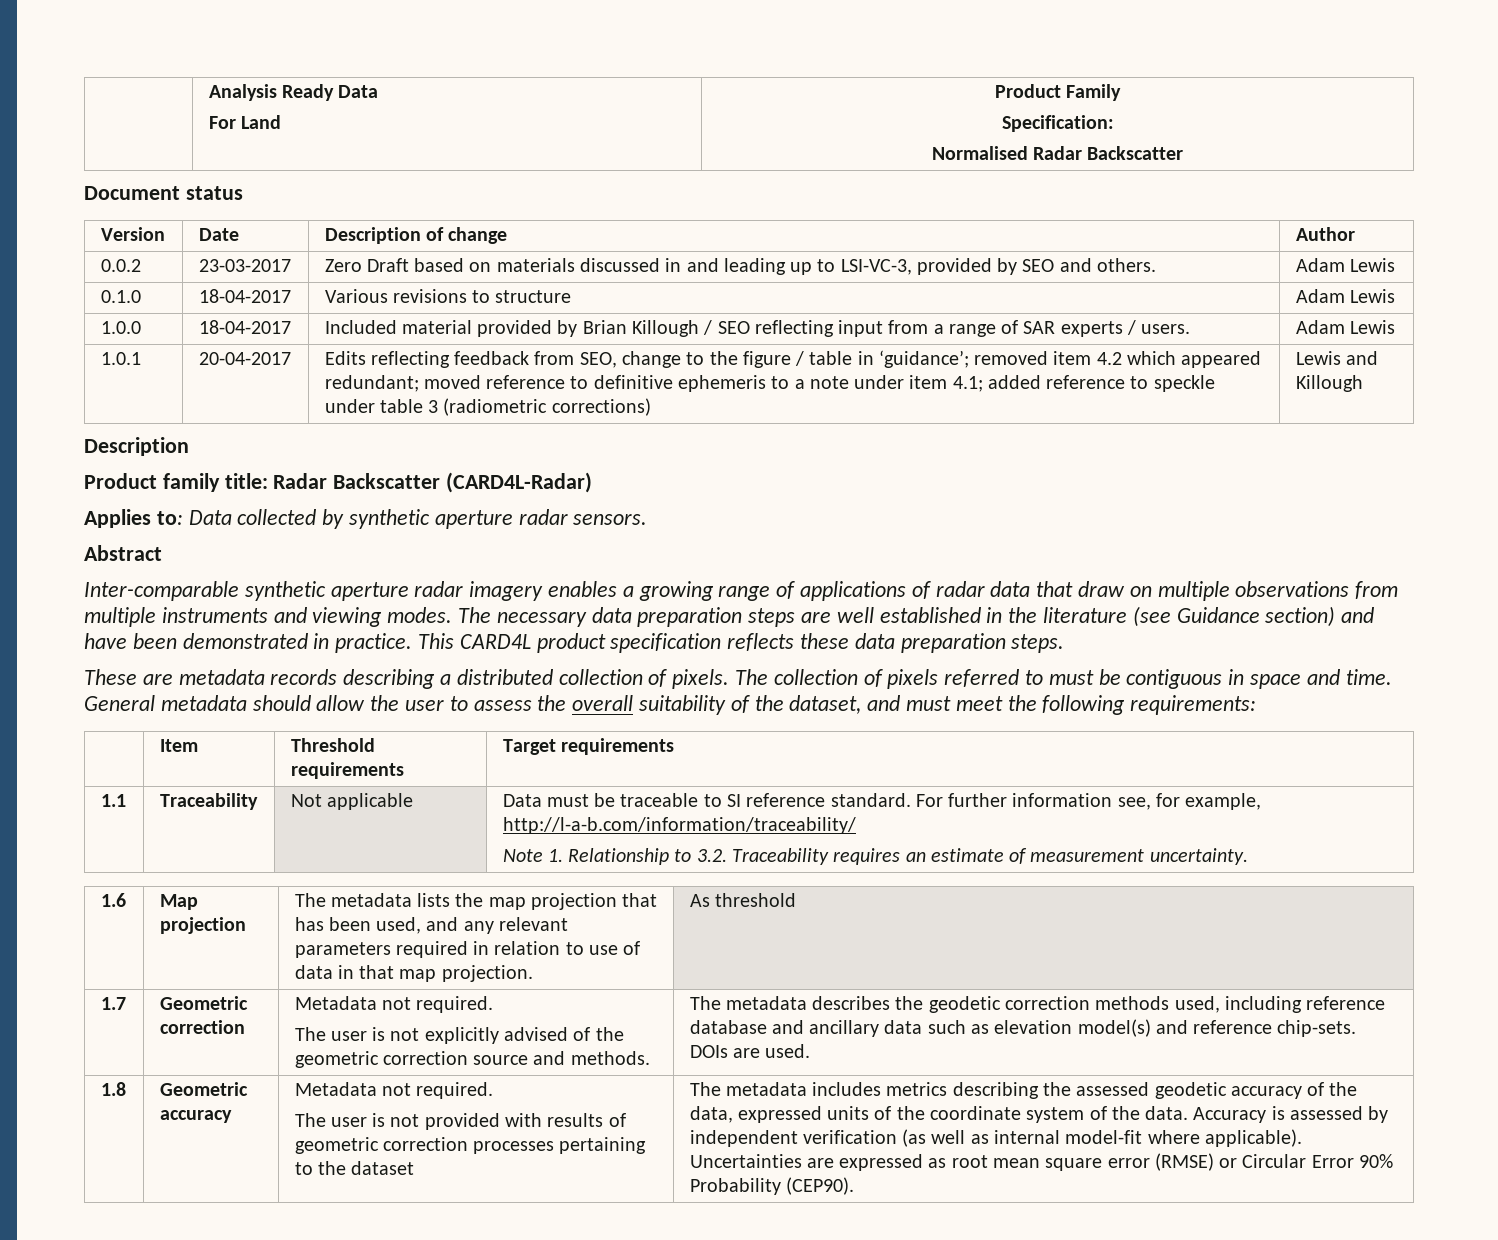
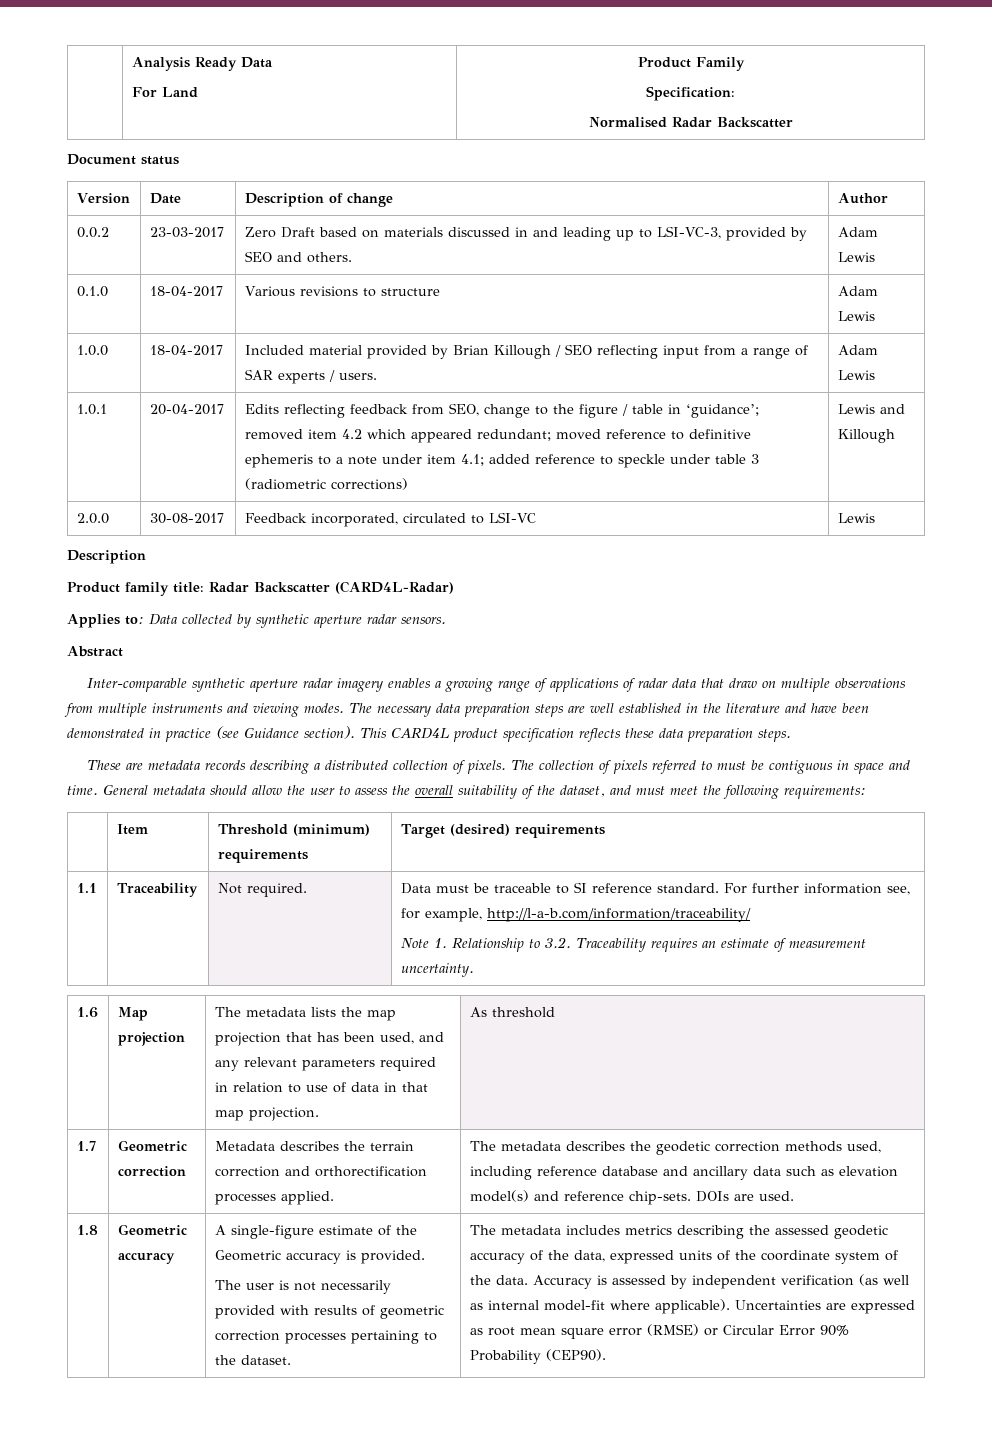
+ 2.0.0 | 30-08-2017 | Feedback incorporated, circulated to LSI-VC | Lewis
- The necessary data preparation steps are well established in the literature (see Guidance section) and have been demonstrated in practice.
+ The necessary data preparation steps are well established in the literature and have been demonstrated in practice (see Guidance section).
- | Item | Threshold requirements | Target requirements
+ | Item | Threshold (minimum) requirements | Target (desired) requirements
- 1.1 | Traceability | Not applicable | Data must be traceable to SI reference standard. For further information see, for example, http://l-a-b.com/information/traceability/
+ 1.1 | Traceability | Not required. | Data must be traceable to SI reference standard. For further information see, for example, http://l-a-b.com/information/traceability/
- Geometric correction | Metadata not required.
- The user is not explicitly advised of the geometric correction source and methods.
+ Geometric correction | Metadata describes the terrain correction and orthorectification processes applied.
- Geometric accuracy | Metadata not required.
- The user is not provided with results of geometric correction processes pertaining to the dataset
+ Geometric accuracy | A single-figure estimate of the Geometric accuracy is provided.
+ The user is not necessarily provided with results of geometric correction processes pertaining to the dataset.

